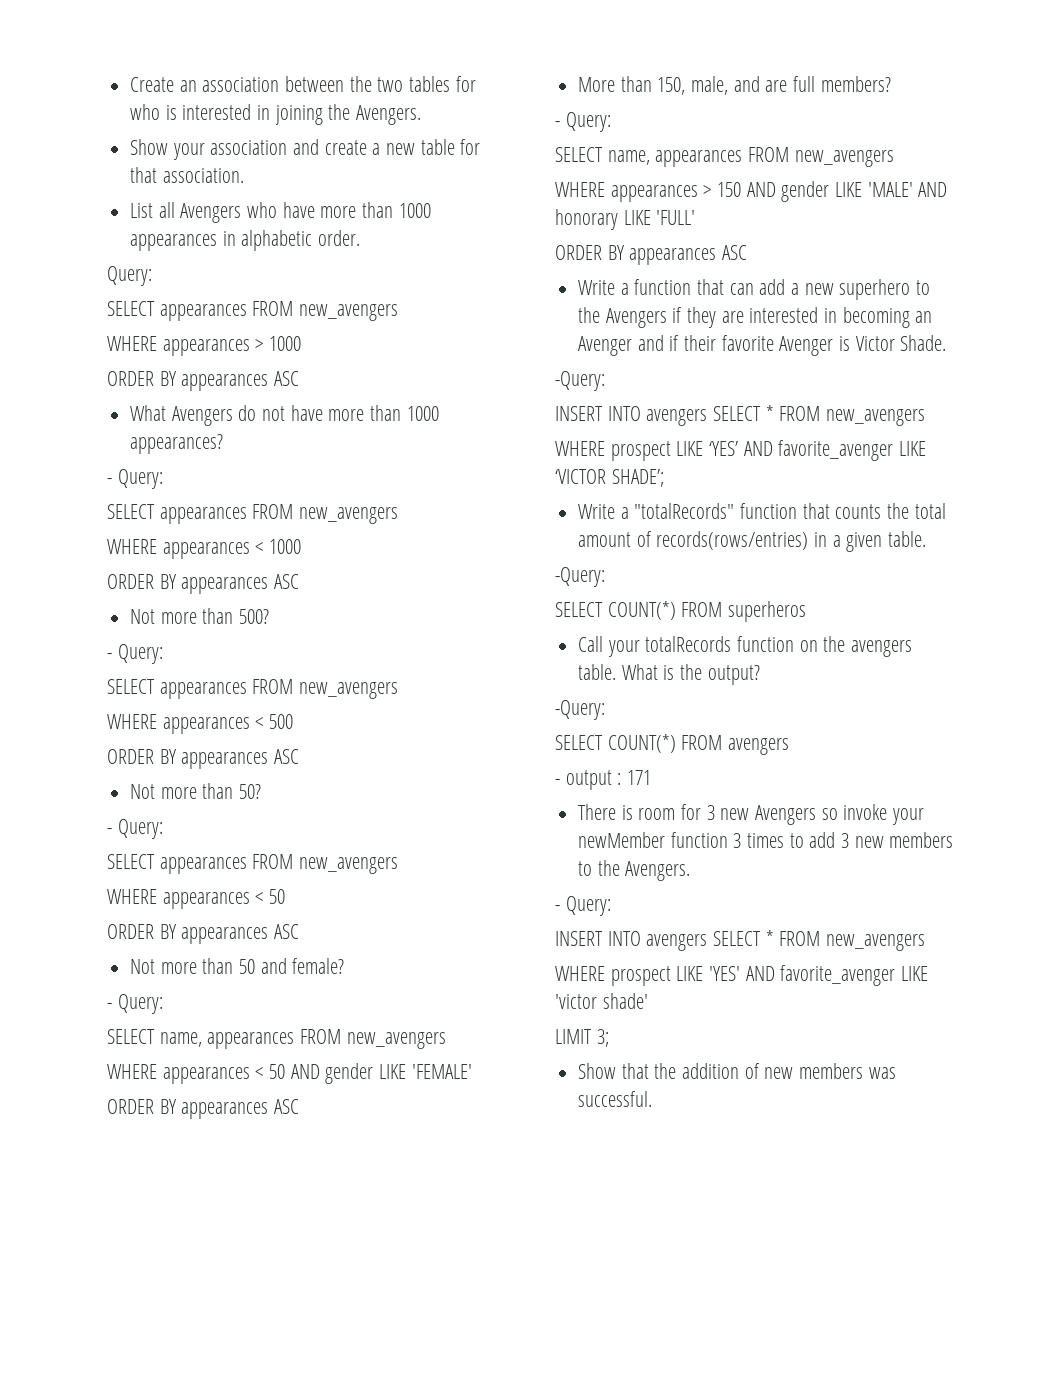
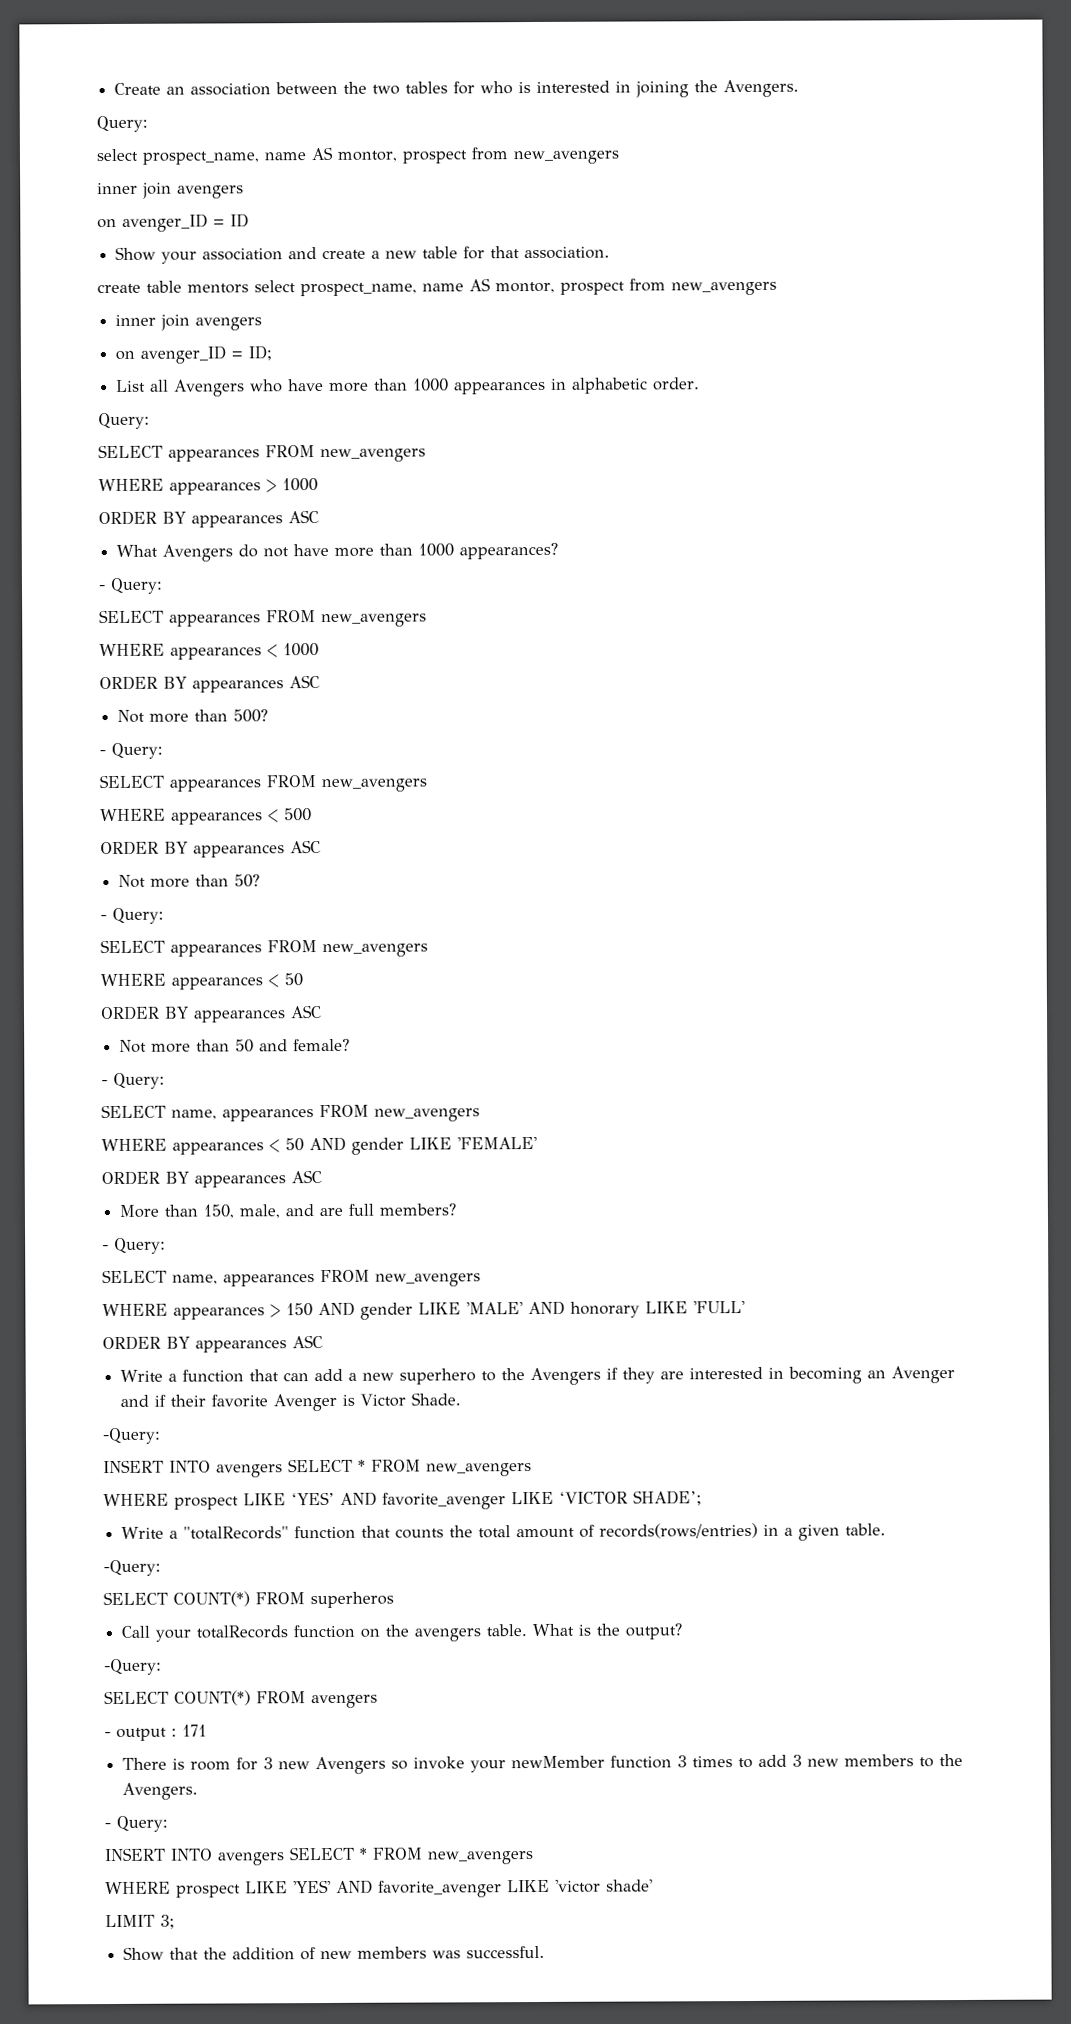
  Create an association between the two tables for who is interested in joining the Avengers.
+ Query:
+ select prospect_name, name AS montor, prospect from new_avengers
+ inner join avengers
+ on avenger_ID = ID
+ create table mentors select prospect_name, name AS montor, prospect from new_avengers
+ inner join avengers
+ on avenger_ID = ID;

